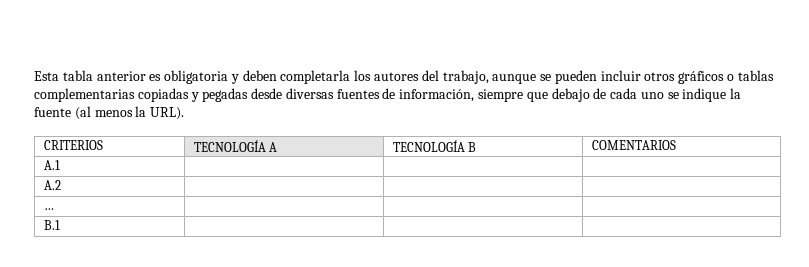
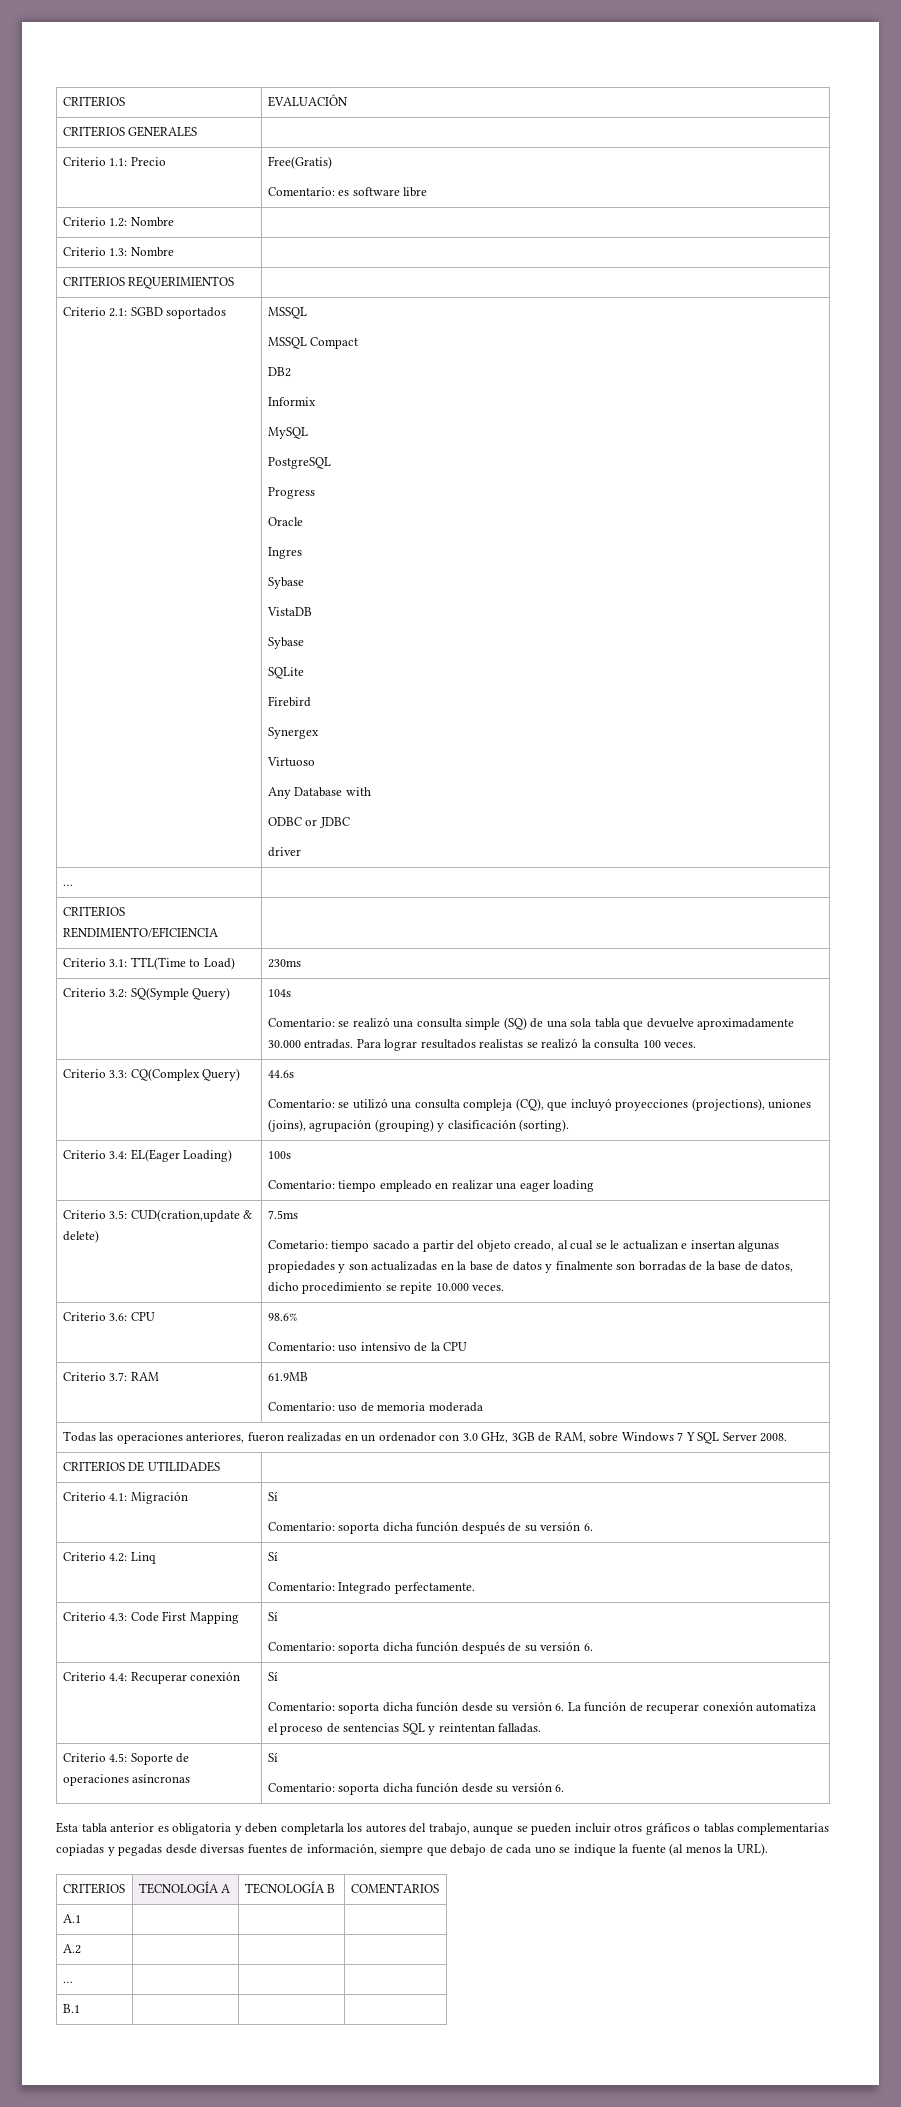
+ CRITERIOS | EVALUACIÓN
+ CRITERIOS GENERALES |
+ Criterio 1.1: Precio | Free(Gratis)
+ Comentario: es software libre
+ Criterio 1.2: Nombre |
+ Criterio 1.3: Nombre |
+ CRITERIOS REQUERIMIENTOS |
+ Criterio 2.1: SGBD soportados | MSSQL
+ MSSQL Compact
+ DB2
+ Informix
+ MySQL
+ PostgreSQL
+ Progress
+ Oracle
+ Ingres
+ Sybase
+ VistaDB
+ Sybase
+ SQLite
+ Firebird
+ Synergex
+ Virtuoso
+ Any Database with
+ ODBC or JDBC
+ driver
+ … |
+ CRITERIOS RENDIMIENTO/EFICIENCIA |
+ Criterio 3.1: TTL(Time to Load) | 230ms
+ Criterio 3.2: SQ(Symple Query) | 104s
+ Comentario: se realizó una consulta simple (SQ) de una sola tabla que devuelve aproximadamente 30.000 entradas. Para lograr resultados realistas se realizó la consulta 100 veces.
+ Criterio 3.3: CQ(Complex Query) | 44.6s
+ Comentario: se utilizó una consulta compleja (CQ), que incluyó proyecciones (projections), uniones (joins), agrupación (grouping) y clasificación (sorting).
+ Criterio 3.4: EL(Eager Loading) | 100s
+ Comentario: tiempo empleado en realizar una eager loading
+ Criterio 3.5: CUD(cration,update & delete) | 7.5ms
+ Cometario: tiempo sacado a partir del objeto creado, al cual se le actualizan e insertan algunas propiedades y son actualizadas en la base de datos y finalmente son borradas de la base de datos, dicho procedimiento se repite 10.000 veces.
+ Criterio 3.6: CPU | 98.6%
+ Comentario: uso intensivo de la CPU
+ Criterio 3.7: RAM | 61.9MB
+ Comentario: uso de memoria moderada
+ Todas las operaciones anteriores, fueron realizadas en un ordenador con 3.0 GHz, 3GB de RAM, sobre Windows 7 Y SQL Server 2008.
+ CRITERIOS DE UTILIDADES |
+ Criterio 4.1: Migración | Sí
+ Comentario: soporta dicha función después de su versión 6.
+ Criterio 4.2: Linq | Sí
+ Comentario: Integrado perfectamente.
+ Criterio 4.3: Code First Mapping | Sí
+ Comentario: soporta dicha función después de su versión 6.
+ Criterio 4.4: Recuperar conexión | Sí
+ Comentario: soporta dicha función desde su versión 6. La función de recuperar conexión automatiza el proceso de sentencias SQL y reintentan falladas.
+ Criterio 4.5: Soporte de operaciones asíncronas | Sí
+ Comentario: soporta dicha función desde su versión 6.

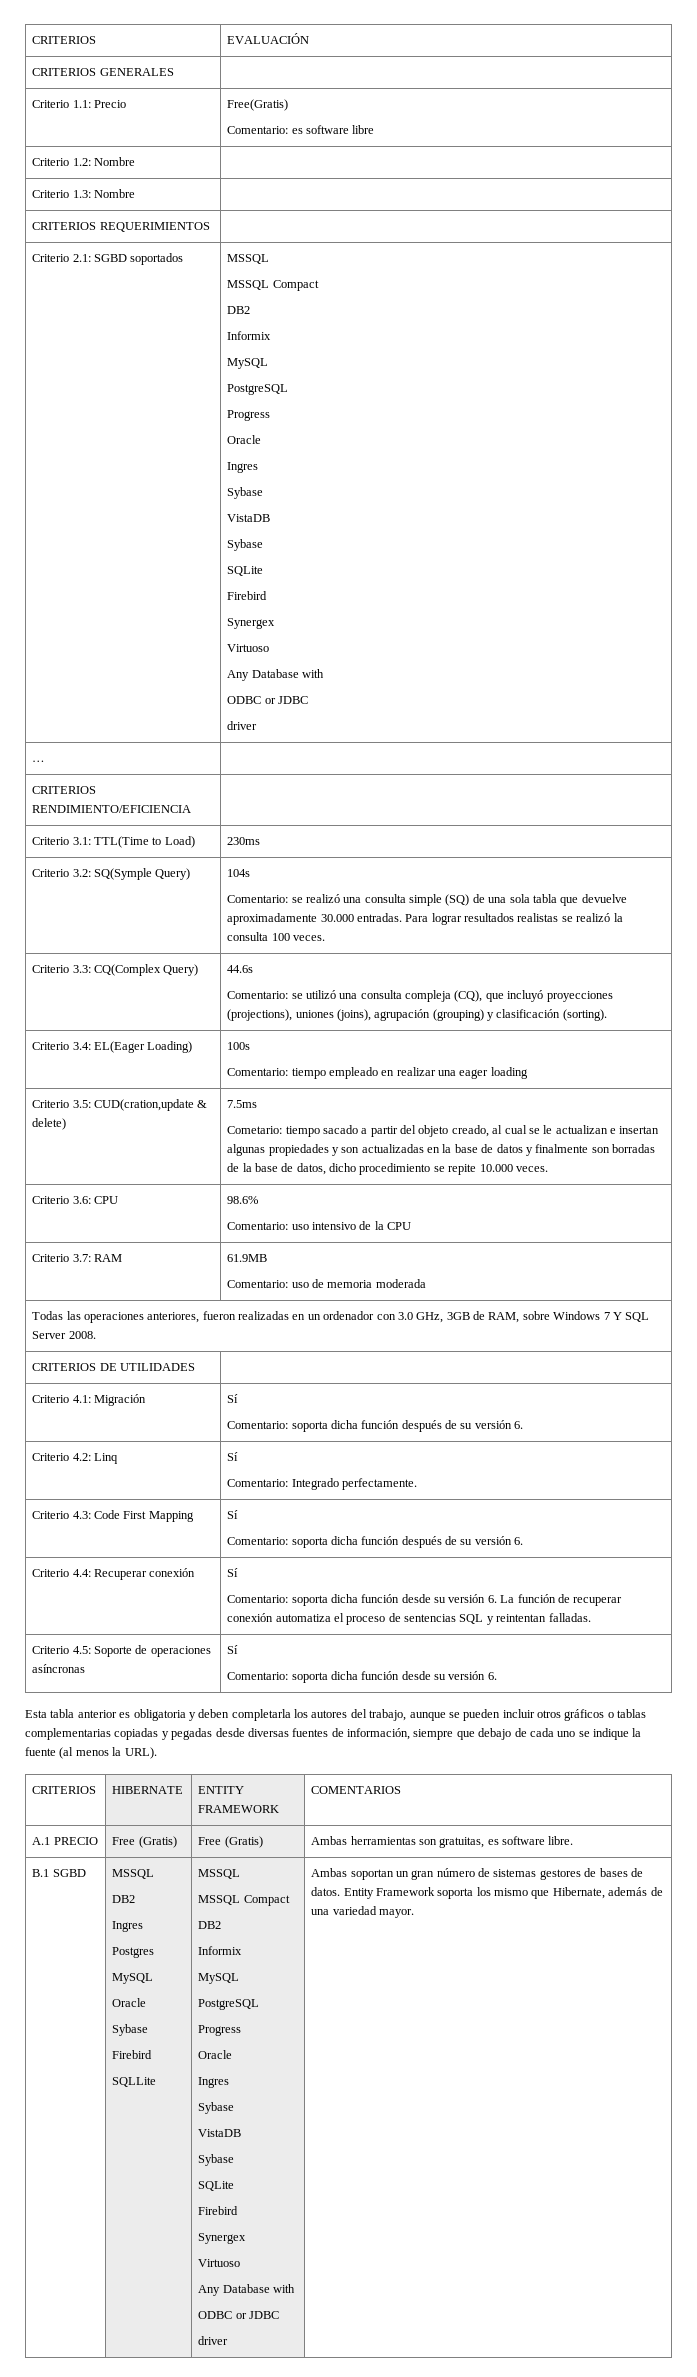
- CRITERIOS | TECNOLOGÍA A | TECNOLOGÍA B | COMENTARIOS
- A.1 | | |
- A.2 | | |
- … | | |
- B.1 | | |
+ CRITERIOS | HIBERNATE | ENTITY FRAMEWORK | COMENTARIOS
+ A.1 PRECIO | Free (Gratis) | Free (Gratis) | Ambas herramientas son gratuitas, es software libre.
+ B.1 SGBD | MSSQL
+ DB2
+ Ingres
+ Postgres
+ MySQL
+ Oracle
+ Sybase
+ Firebird
+ SQLLite | MSSQL
+ MSSQL Compact
+ DB2
+ Informix
+ MySQL
+ PostgreSQL
+ Progress
+ Oracle
+ Ingres
+ Sybase
+ VistaDB
+ Sybase
+ SQLite
+ Firebird
+ Synergex
+ Virtuoso
+ Any Database with
+ ODBC or JDBC
+ driver | Ambas soportan un gran número de sistemas gestores de bases de datos. Entity Framework soporta los mismo que Hibernate, además de una variedad mayor.

